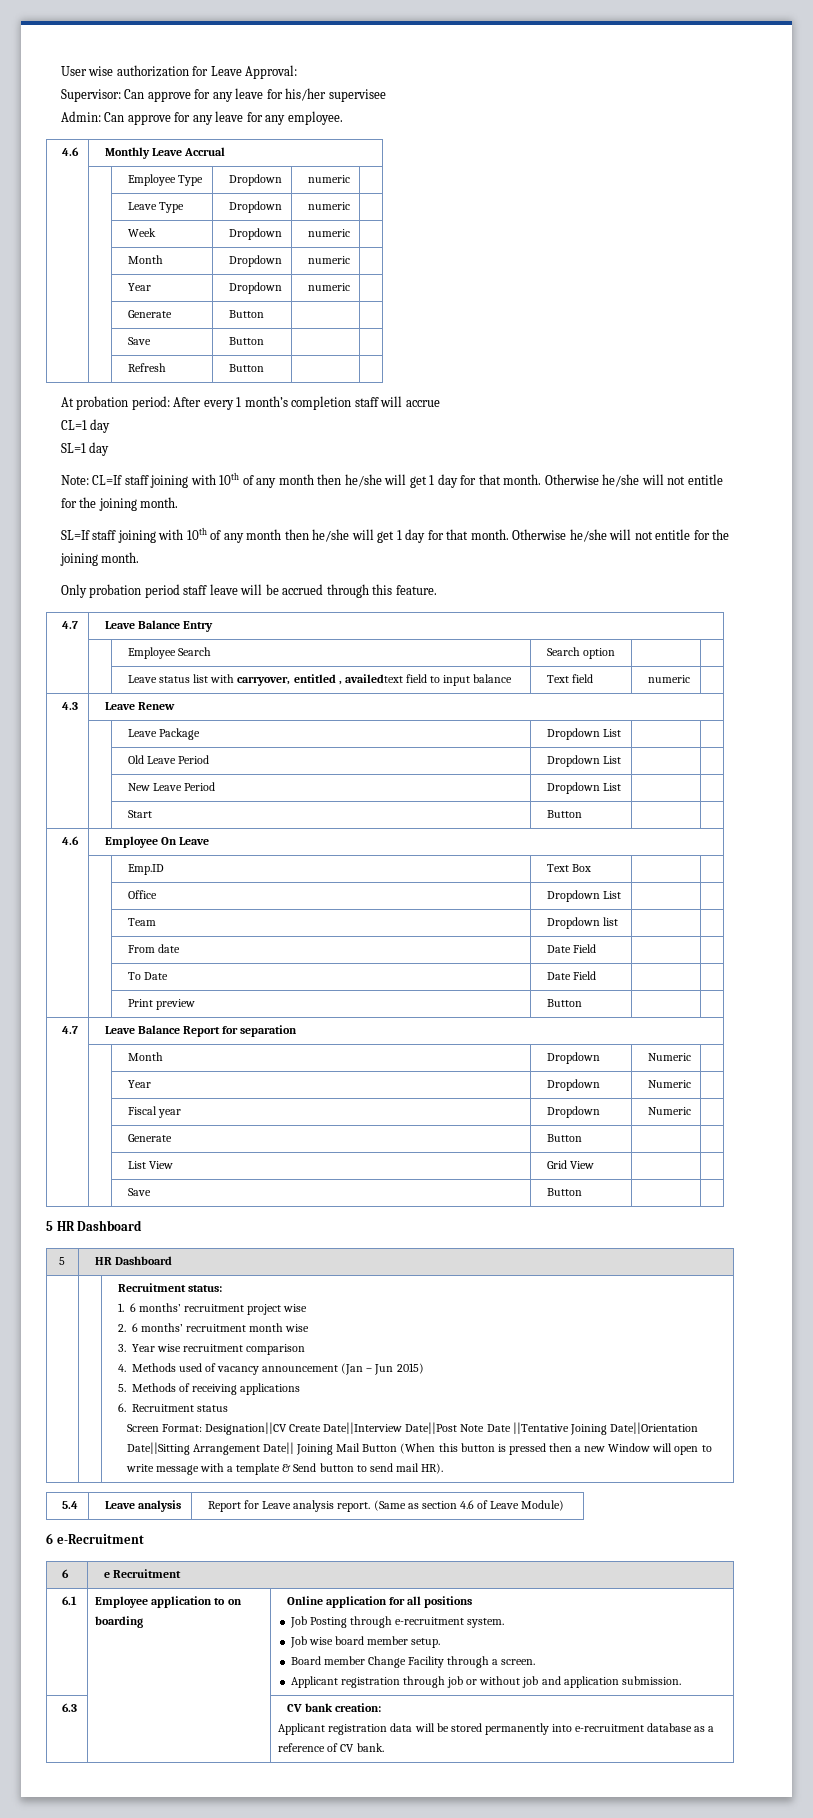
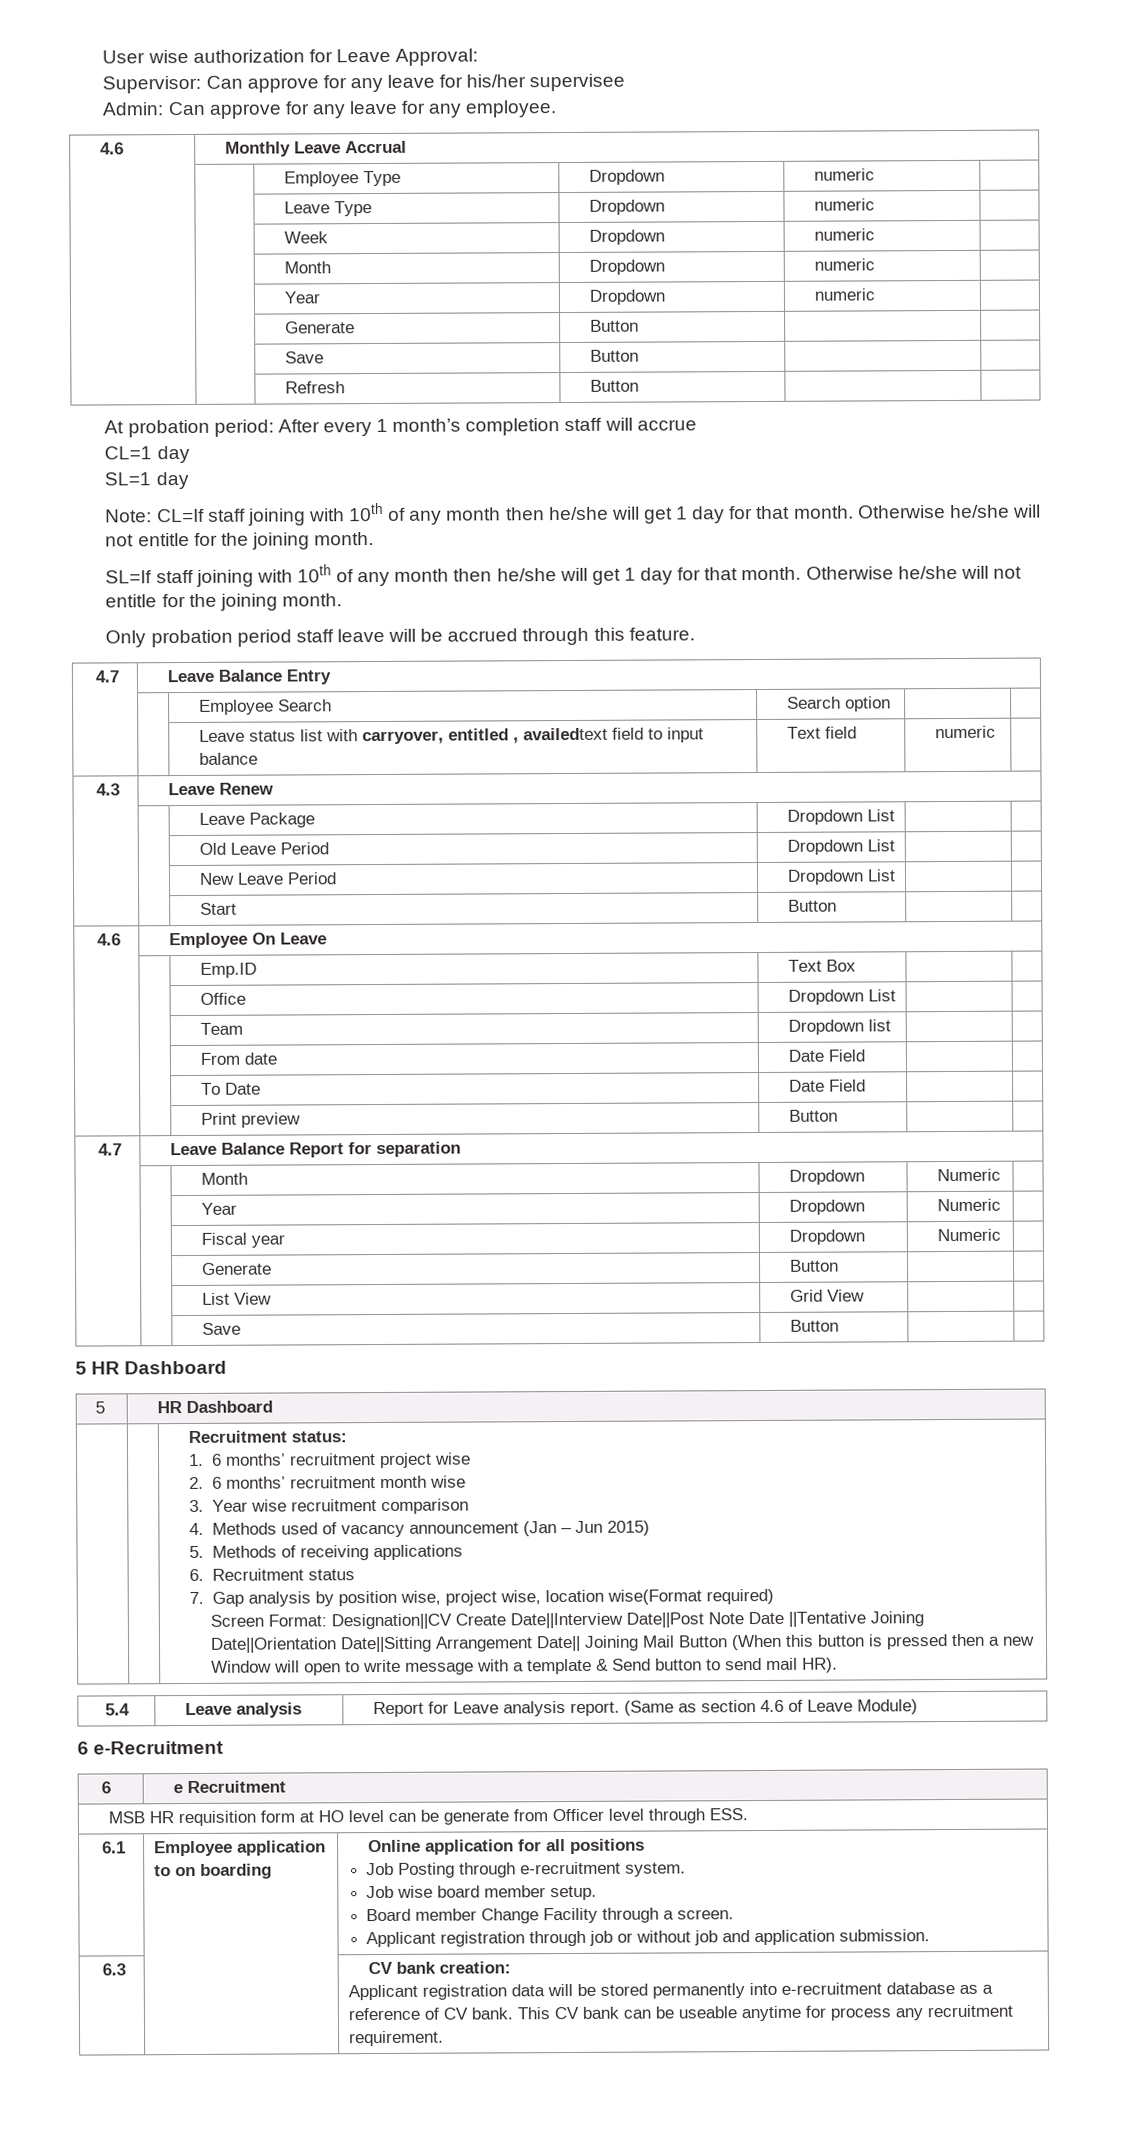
+ 7. Gap analysis by position wise, project wise, location wise(Format required)
+ MSB HR requisition form at HO level can be generate from Officer level through ESS.
  6.3 | | CV bank creation:
- Applicant registration data will be stored permanently into e-recruitment database as a reference of CV bank.
+ Applicant registration data will be stored permanently into e-recruitment database as a reference of CV bank. This CV bank can be useable anytime for process any recruitment requirement.

